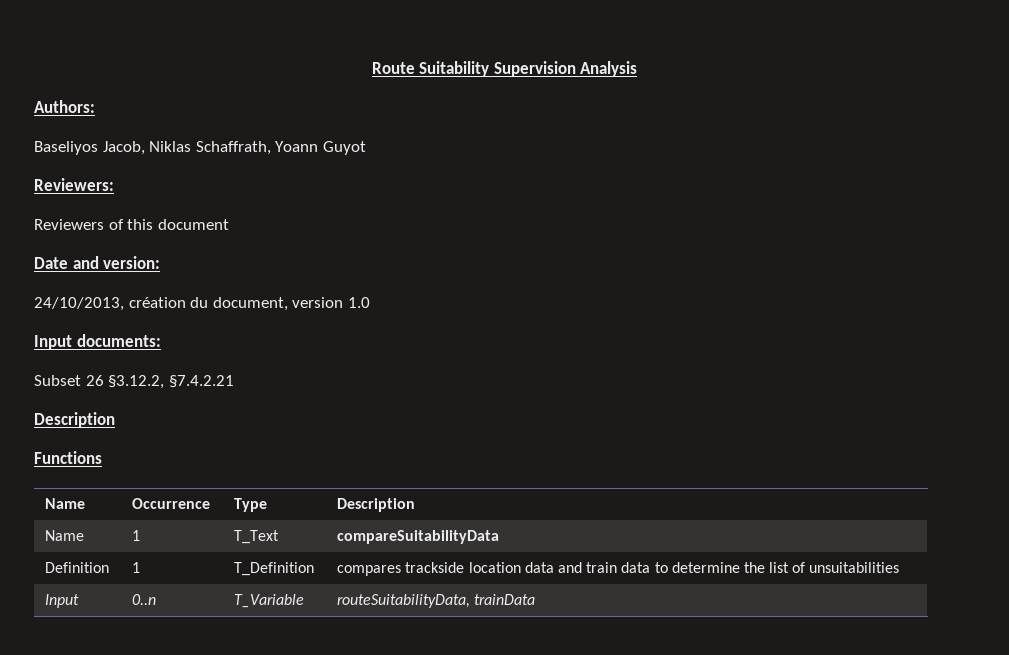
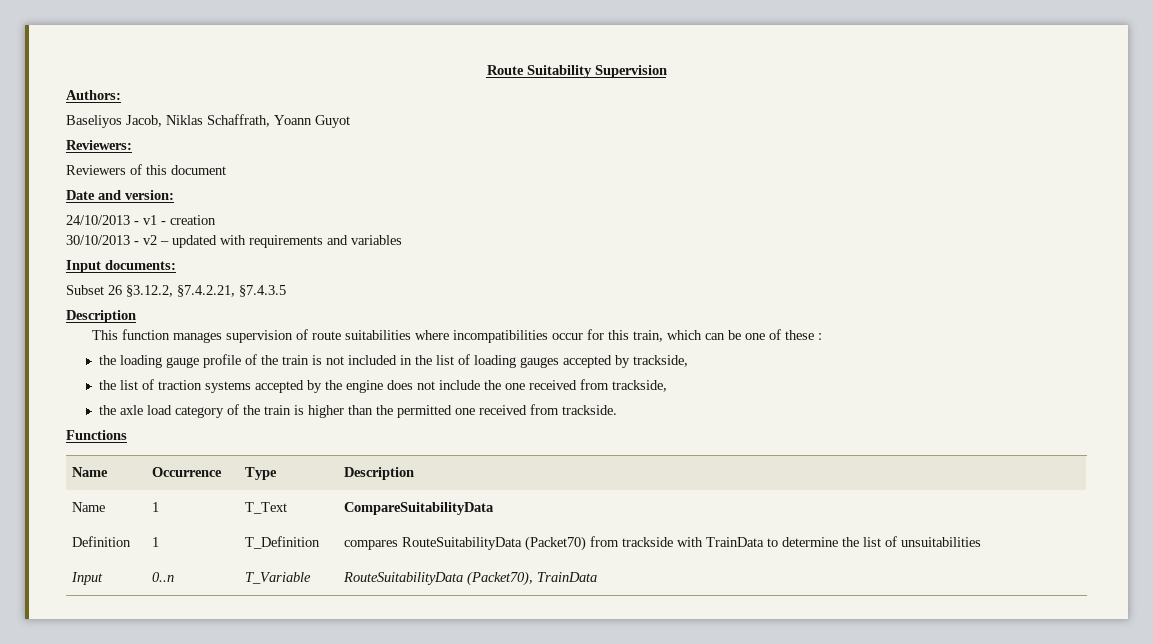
- Route Suitability Supervision Analysis
+ Route Suitability Supervision
- 24/10/2013, création du document, version 1.0
+ 24/10/2013 - v1 - creation
+ 30/10/2013 - v2 – updated with requirements and variables
- Subset 26 §3.12.2, §7.4.2.21
+ Subset 26 §3.12.2, §7.4.2.21, §7.4.3.5
  Description
+ This function manages supervision of route suitabilities where incompatibilities occur for this train, which can be one of these :
+ the loading gauge profile of the train is not included in the list of loading gauges accepted by trackside,
+ the list of traction systems accepted by the engine does not include the one received from trackside,
+ the axle load category of the train is higher than the permitted one received from trackside.
- Name | 1 | T_Text | compareSuitabilityData
+ Name | 1 | T_Text | CompareSuitabilityData
- Definition | 1 | T_Definition | compares trackside location data and train data to determine the list of unsuitabilities
+ Definition | 1 | T_Definition | compares RouteSuitabilityData (Packet70) from trackside with TrainData to determine the list of unsuitabilities
- Input | 0..n | T_Variable | routeSuitabilityData, trainData
+ Input | 0..n | T_Variable | RouteSuitabilityData (Packet70), TrainData

